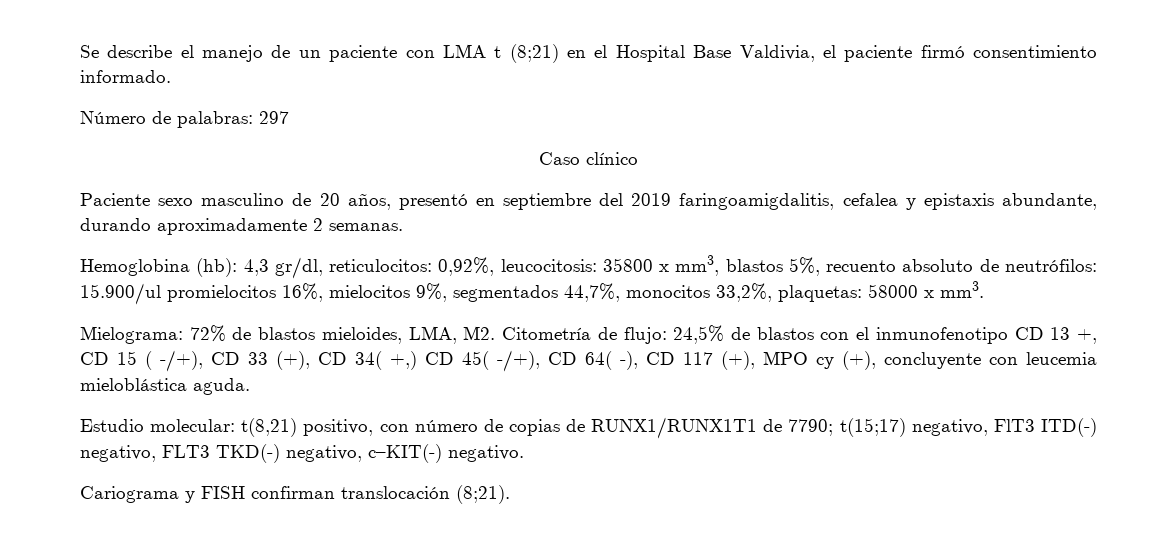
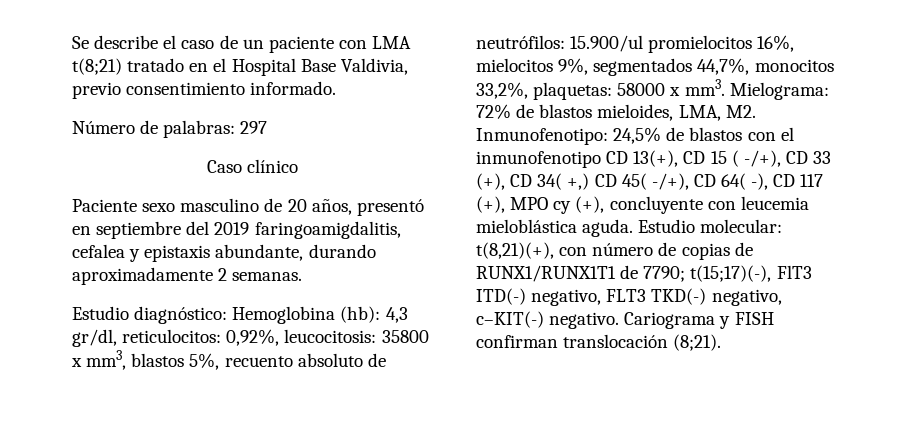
- Se describe el manejo de un paciente con LMA t (8;21) en el Hospital Base Valdivia, el paciente firmó consentimiento informado.
+ Se describe el caso de un paciente con LMA t(8;21) tratado en el Hospital Base Valdivia, previo consentimiento informado.
+ Estudio diagnóstico:
- 58000 x mm3.
- Mielograma:
+ 58000 x mm3. Mielograma:
- 72% de blastos mieloides, LMA, M2. Citometría de flujo:
+ 72% de blastos mieloides, LMA, M2. Inmunofenotipo:
- 24,5% de blastos con el inmunofenotipo CD 13 +, CD 15 ( -/+), CD 33 (+), CD 34( +,) CD 45( -/+), CD 64( -), CD 117 (+), MPO cy (+), concluyente con leucemia mieloblástica aguda.
- Estudio molecular:
+ 24,5% de blastos con el inmunofenotipo CD 13(+), CD 15 ( -/+), CD 33 (+), CD 34( +,) CD 45( -/+), CD 64( -), CD 117 (+), MPO cy (+), concluyente con leucemia mieloblástica aguda. Estudio molecular:
- t(8,21) positivo, con número de copias de RUNX1/RUNX1T1 de 7790;
+ t(8,21)(+), con número de copias de RUNX1/RUNX1T1 de 7790;
- t(15;17) negativo, FlT3 ITD(-) negativo, FLT3 TKD(-) negativo, c–KIT(-) negativo.
- Cariograma y FISH confirman translocación (8;21).
+ t(15;17)(-), FlT3 ITD(-) negativo, FLT3 TKD(-) negativo, c–KIT(-) negativo. Cariograma y FISH confirman translocación (8;21).

